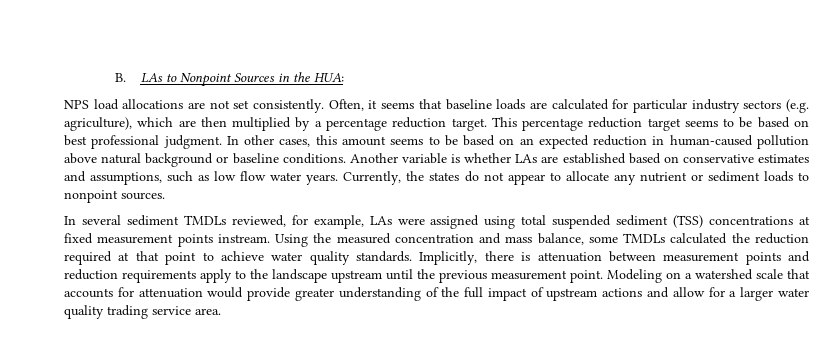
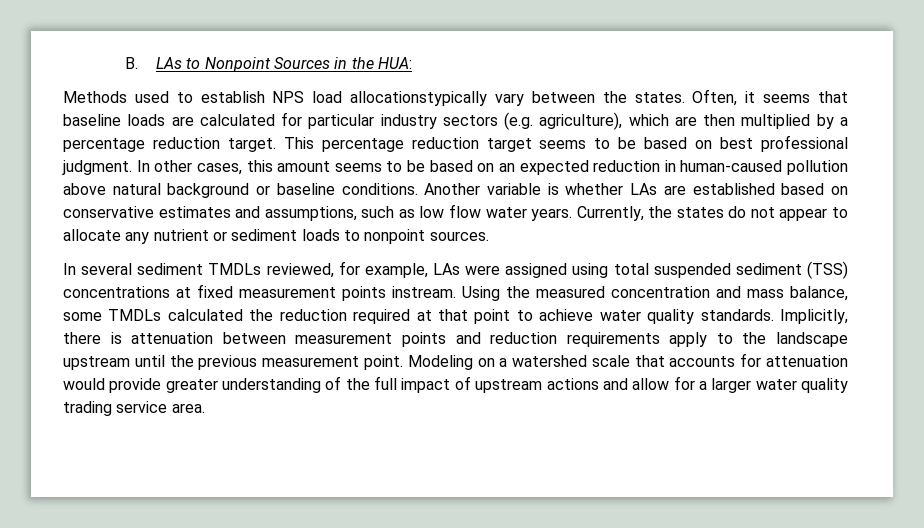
- NPS load allocations are not set consistently.
+ Methods used to establish NPS load allocationstypically vary between the states.

